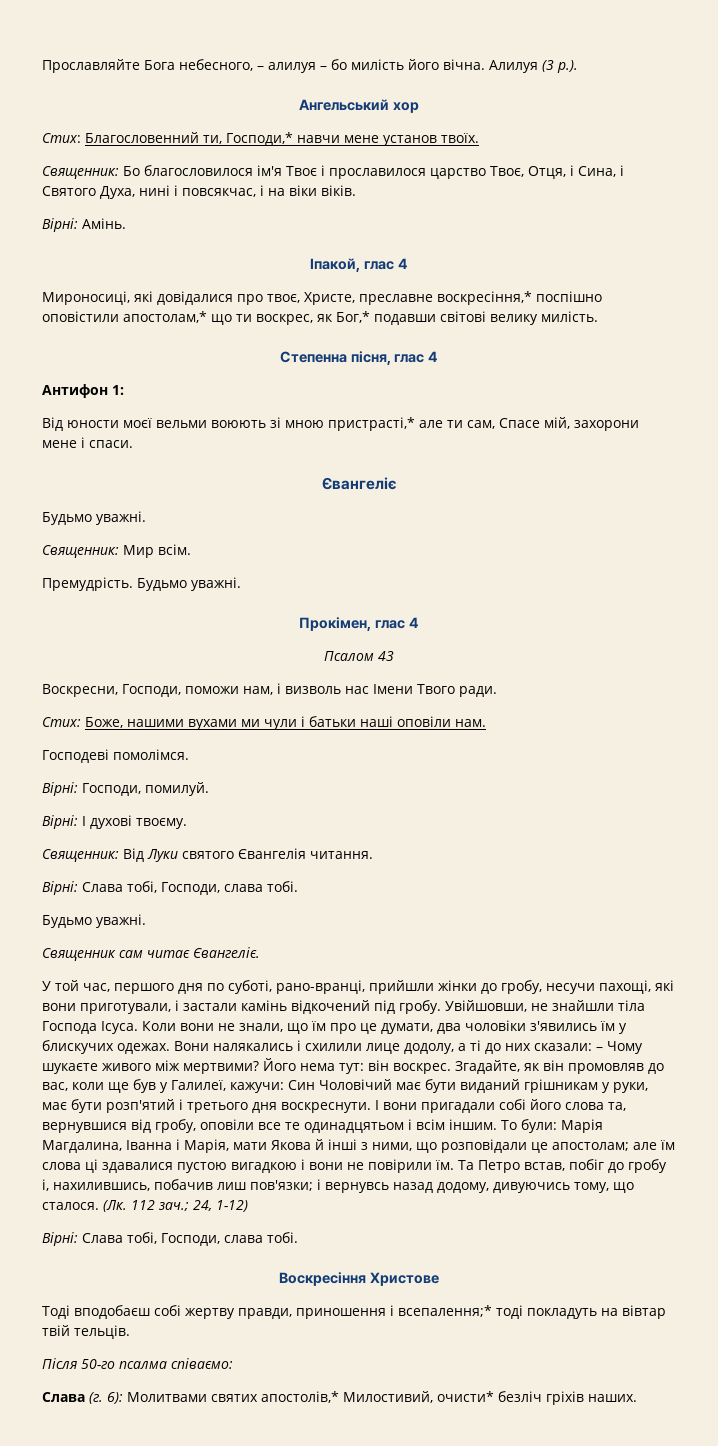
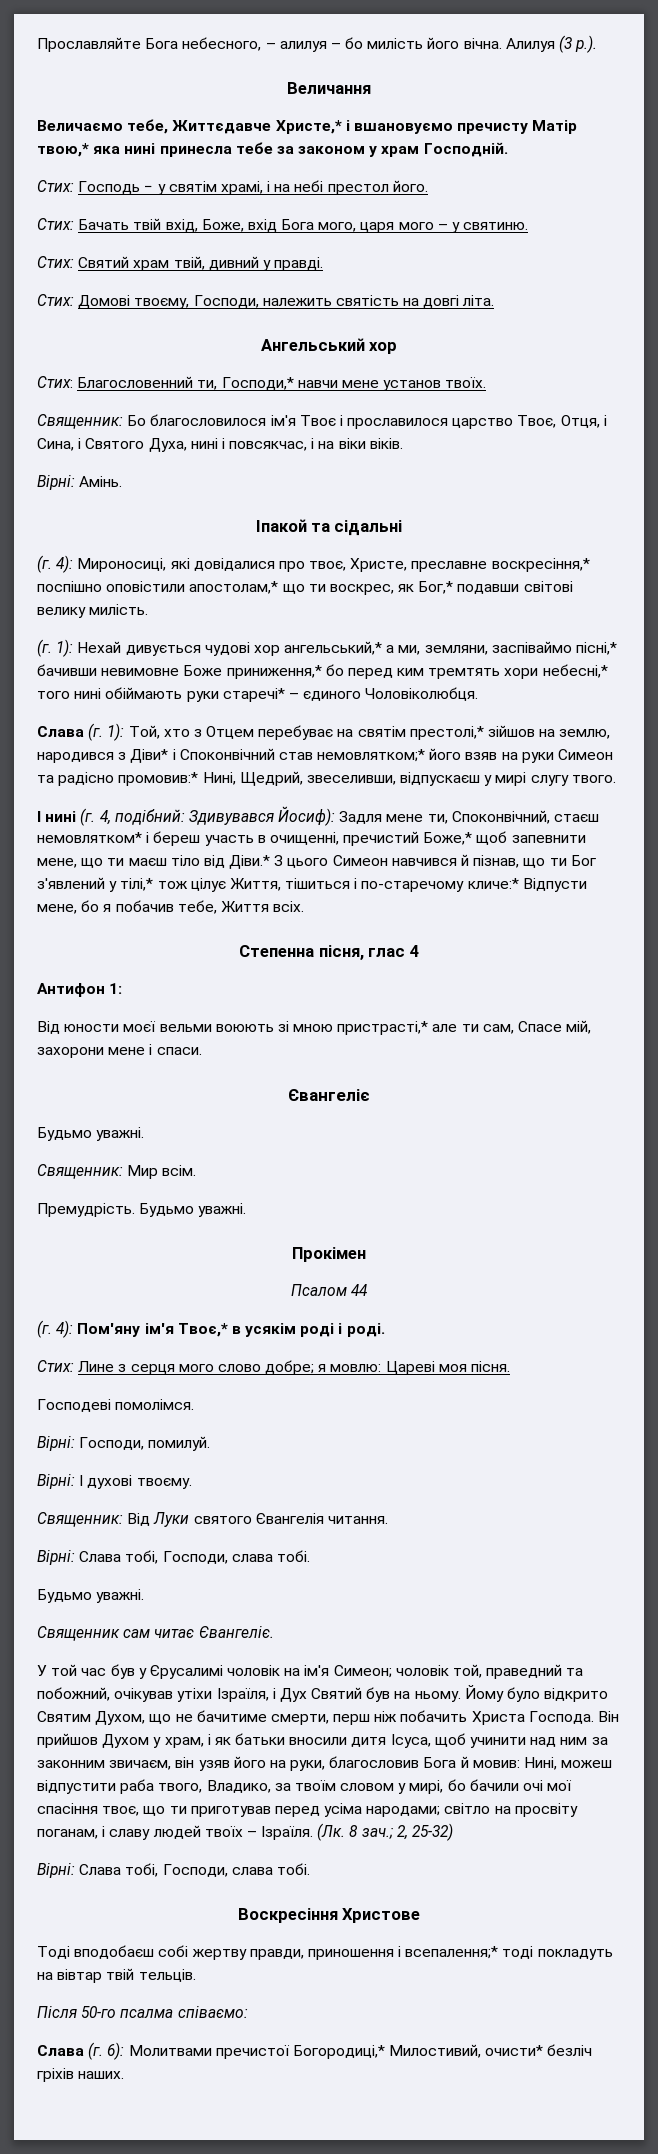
+ Величання
+ Величаємо тебе, Життєдавче Христе,* і вшановуємо пречисту Матір твою,* яка нині принесла тебе за законом у храм Господній.
+ Стих: Господь − у святім храмі, і на небі престол його.
+ Стих: Бачать твій вхід, Боже, вхід Бога мого, царя мого – у святиню.
+ Стих: Святий храм твій, дивний у правді.
+ Стих: Домові твоєму, Господи, належить святість на довгі літа.
- Іпакой, глас 4
- Мироносиці, які довідалися про твоє, Христе, преславне воскресіння,* поспішно оповістили апостолам,* що ти воскрес, як Бог,* подавши світові велику милість.
+ Іпакой та сідальні
+ (г. 4): Мироносиці, які довідалися про твоє, Христе, преславне воскресіння,* поспішно оповістили апостолам,* що ти воскрес, як Бог,* подавши світові велику милість.
+ (г. 1): Нехай дивується чудові хор ангельський,* а ми, земляни, заспіваймо пісні,* бачивши невимовне Боже приниження,* бо перед ким тремтять хори небесні,* того нині обіймають руки старечі* – єдиного Чоловіколюбця.
+ Слава (г. 1): Той, хто з Отцем перебуває на святім престолі,* зійшов на землю, народився з Діви* і Споконвічний став немовлятком;* його взяв на руки Симеон та радісно промовив:* Нині, Щедрий, звеселивши, відпускаєш у мирі слугу твого.
+ І нині (г. 4, подібний: Здивувався Йосиф): Задля мене ти, Споконвічний, стаєш немовлятком* і береш участь в очищенні, пречистий Боже,* щоб запевнити мене, що ти маєш тіло від Діви.* З цього Симеон навчився й пізнав, що ти Бог з'явлений у тілі,* тож цілує Життя, тішиться і по-старечому кличе:* Відпусти мене, бо я побачив тебе, Життя всіх.
- Прокімен, глас 4
- Псалом 43
- Воскресни, Господи, поможи нам, і визволь нас Імени Твого ради.
- Стих: Боже, нашими вухами ми чули і батьки наші оповіли нам.
+ Прокімен
+ Псалом 44
+ (г. 4): Пом'яну ім'я Твоє,* в усякім роді і роді.
+ Стих: Лине з серця мого слово добре; я мовлю: Цареві моя пісня.
- У той час, першого дня по суботі, рано-вранці, прийшли жінки до гробу, несучи пахощі, які вони приготували, і застали камінь відкочений під гробу. Увійшовши, не знайшли тіла Господа Ісуса. Коли вони не знали, що їм про це думати, два чоловіки з'явились їм у блискучих одежах. Вони налякались і схилили лице додолу, а ті до них сказали: – Чому шукаєте живого між мертвими? Його нема тут: він воскрес. Згадайте, як він промовляв до вас, коли ще був у Галилеї, кажучи: Син Чоловічий має бути виданий грішникам у руки, має бути розп'ятий і третього дня воскреснути. І вони пригадали собі його слова та, вернувшися від гробу, оповіли все те одинадцятьом і всім іншим. То були: Марія Магдалина, Іванна і Марія, мати Якова й інші з ними, що розповідали це апостолам; але їм слова ці здавалися пустою вигадкою і вони не повірили їм. Та Петро встав, побіг до гробу і, нахилившись, побачив лиш пов'язки; і вернувсь назад додому, дивуючись тому, що сталося. (Лк. 112 зач.; 24, 1-12)
+ У той час був у Єрусалимі чоловік на ім'я Симеон; чоловік той, праведний та побожний, очікував утіхи Ізраїля, і Дух Святий був на ньому. Йому було відкрито Святим Духом, що не бачитиме смерти, перш ніж побачить Христа Господа. Він прийшов Духом у храм, і як батьки вносили дитя Ісуса, щоб учинити над ним за законним звичаєм, він узяв його на руки, благословив Бога й мовив: Нині, можеш відпустити раба твого, Владико, за твоїм словом у мирі, бо бачили очі мої спасіння твоє, що ти приготував перед усіма народами; світло на просвіту поганам, і славу людей твоїх – Ізраїля. (Лк. 8 зач.; 2, 25-32)
- Слава (г. 6): Молитвами святих апостолів,* Милостивий, очисти* безліч гріхів наших.
+ Слава (г. 6): Молитвами пречистої Богородиці,* Милостивий, очисти* безліч гріхів наших.

